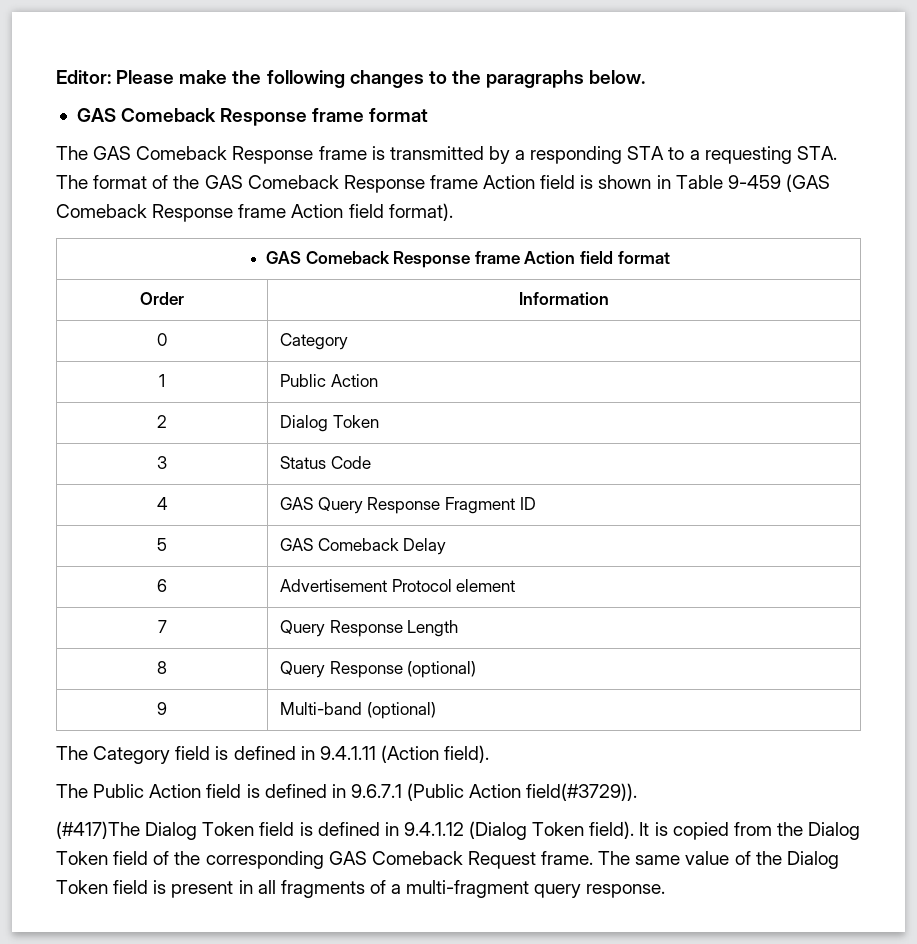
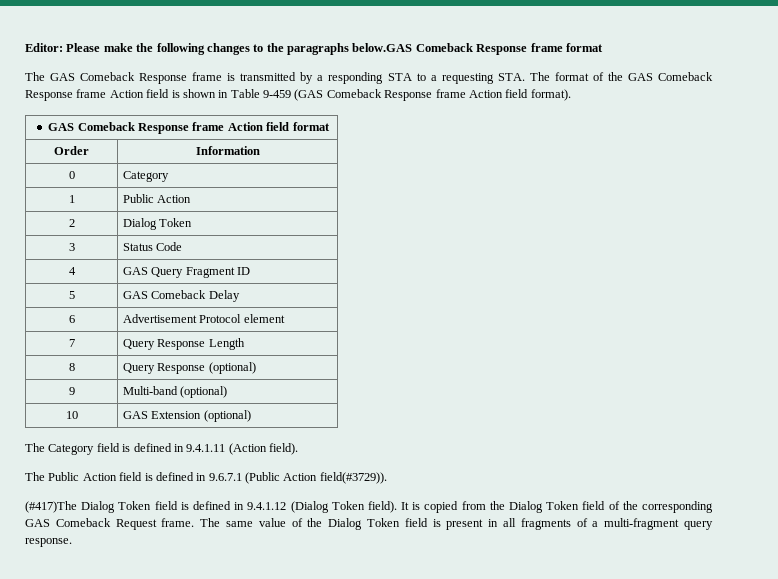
- Editor: Please make the following changes to the paragraphs below.
- GAS Comeback Response frame format
+ Editor: Please make the following changes to the paragraphs below.GAS Comeback Response frame format
- 4 | GAS Query Response Fragment ID
+ 4 | GAS Query Fragment ID
+ 10 | GAS Extension (optional)

